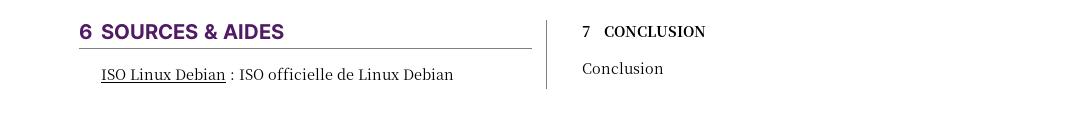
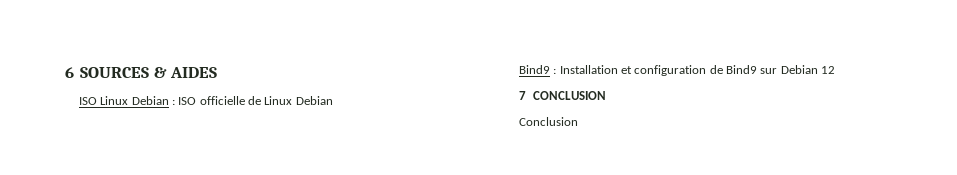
+ Bind9 : Installation et configuration de Bind9 sur Debian 12

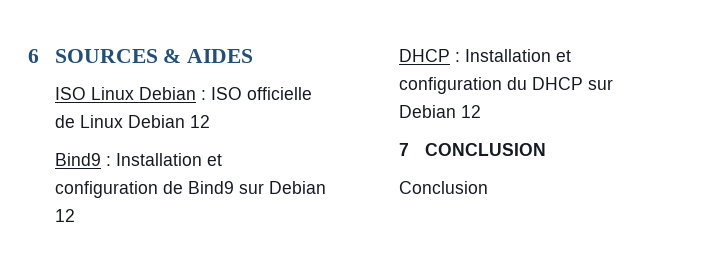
- ISO Linux Debian : ISO officielle de Linux Debian
+ ISO Linux Debian : ISO officielle de Linux Debian 12
+ DHCP : Installation et configuration du DHCP sur Debian 12

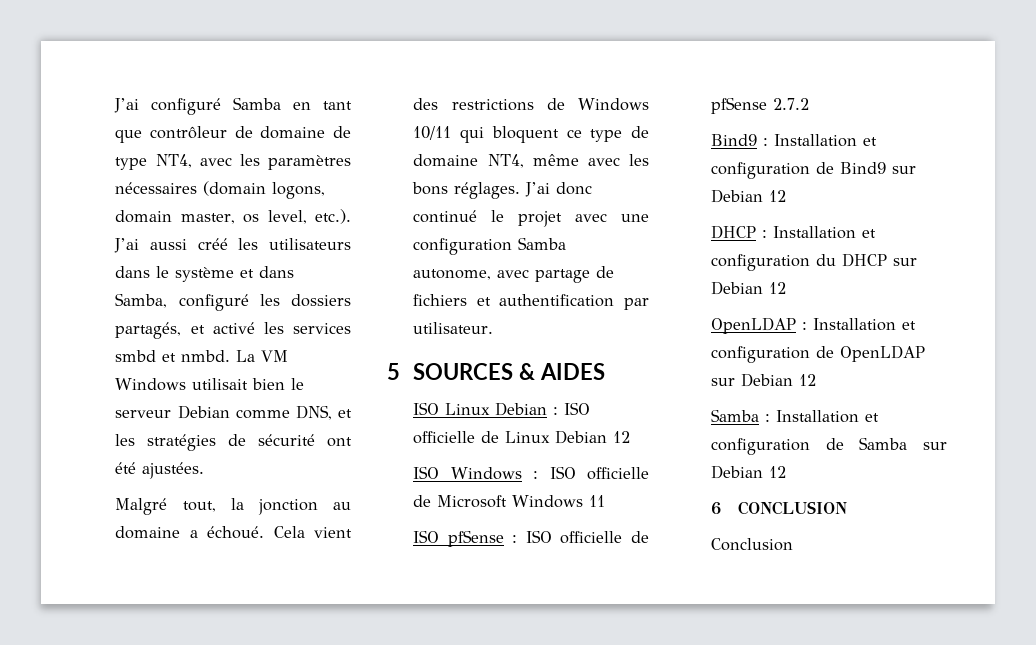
- 6 SOURCES & AIDES
+ J’ai configuré Samba en tant que contrôleur de domaine de type NT4, avec les paramètres nécessaires (domain logons, domain master, os level, etc.). J’ai aussi créé les utilisateurs dans le système et dans Samba, configuré les dossiers partagés, et activé les services smbd et nmbd. La VM Windows utilisait bien le serveur Debian comme DNS, et les stratégies de sécurité ont été ajustées.
+ Malgré tout, la jonction au domaine a échoué. Cela vient des restrictions de Windows 10/11 qui bloquent ce type de domaine NT4, même avec les bons réglages. J’ai donc continué le projet avec une configuration Samba autonome, avec partage de fichiers et authentification par utilisateur.
+ 5 SOURCES & AIDES
+ ISO Windows : ISO officielle de Microsoft Windows 11
+ ISO pfSense : ISO officielle de pfSense 2.7.2
- 7 CONCLUSION
+ OpenLDAP : Installation et configuration de OpenLDAP sur Debian 12
+ Samba : Installation et configuration de Samba sur Debian 12
+ 6 CONCLUSION

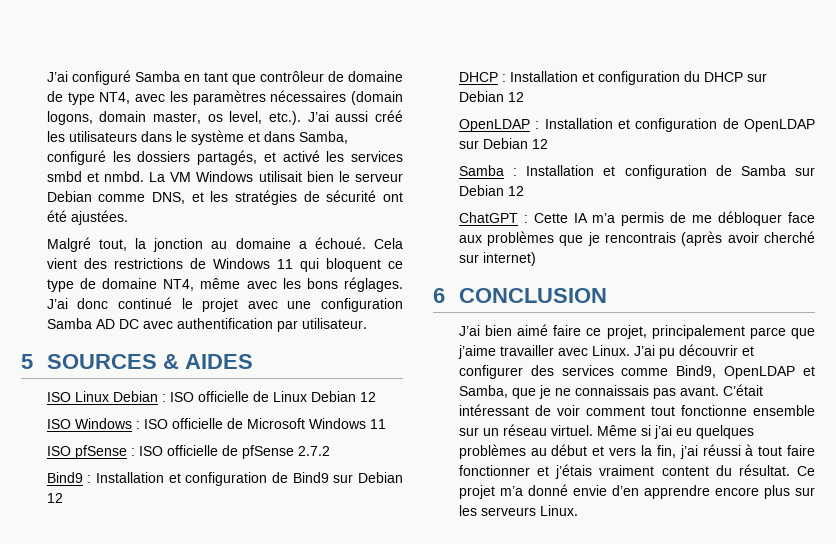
- Cela vient des restrictions de Windows 10/11 qui bloquent ce type de domaine NT4, même avec les bons réglages.
+ Cela vient des restrictions de Windows 11 qui bloquent ce type de domaine NT4, même avec les bons réglages.
- J’ai donc continué le projet avec une configuration Samba autonome, avec partage de fichiers et authentification par utilisateur.
+ J’ai donc continué le projet avec une configuration Samba AD DC avec authentification par utilisateur.
+ ChatGPT : Cette IA m’a permis de me débloquer face aux problèmes que je rencontrais (après avoir cherché sur internet)
  6 CONCLUSION
- Conclusion
+ J’ai bien aimé faire ce projet, principalement parce que j’aime travailler avec Linux. J’ai pu découvrir et configurer des services comme Bind9, OpenLDAP et Samba, que je ne connaissais pas avant. C’était intéressant de voir comment tout fonctionne ensemble sur un réseau virtuel. Même si j’ai eu quelques problèmes au début et vers la fin, j’ai réussi à tout faire fonctionner et j’étais vraiment content du résultat. Ce projet m’a donné envie d’en apprendre encore plus sur les serveurs Linux.

